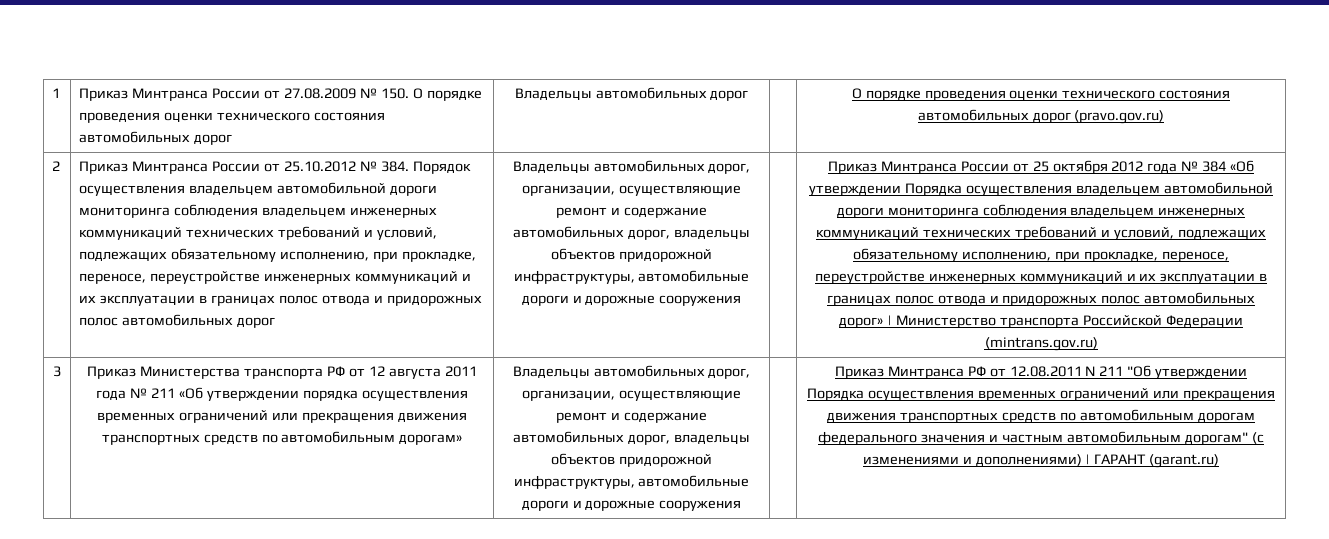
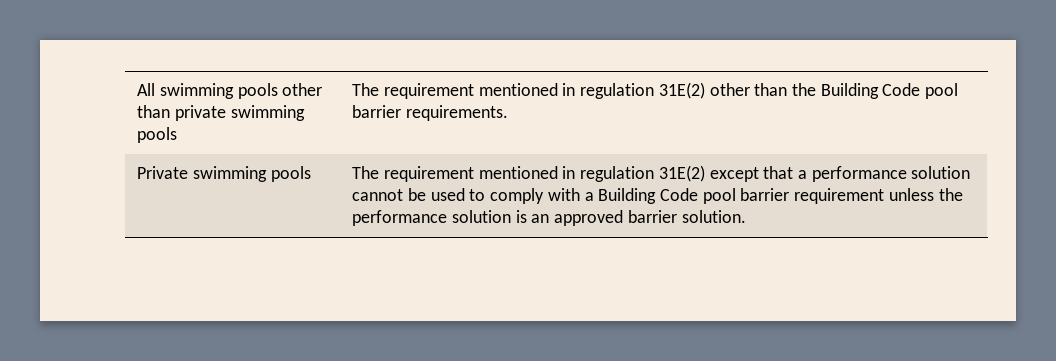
- 1 | Приказ Минтранса России от 27.08.2009 № 150. О порядке проведения оценки технического состояния автомобильных дорог | Владельцы автомобильных дорог | | О порядке проведения оценки технического состояния автомобильных дорог (pravo.gov.ru)
- 2 | Приказ Минтранса России от 25.10.2012 № 384. Порядок осуществления владельцем автомобильной дороги мониторинга соблюдения владельцем инженерных коммуникаций технических требований и условий, подлежащих обязательному исполнению, при прокладке, переносе, переустройстве инженерных коммуникаций и их эксплуатации в границах полос отвода и придорожных полос автомобильных дорог | Владельцы автомобильных дорог, организации, осуществляющие ремонт и содержание автомобильных дорог, владельцы объектов придорожной инфраструктуры, автомобильные дороги и дорожные сооружения | | Приказ Минтранса России от 25 октября 2012 года № 384 «Об утверждении Порядка осуществления владельцем автомобильной дороги мониторинга соблюдения владельцем инженерных коммуникаций технических требований и условий, подлежащих обязательному исполнению, при прокладке, переносе, переустройстве инженерных коммуникаций и их эксплуатации в границах полос отвода и придорожных полос автомобильных дорог» | Министерство транспорта Российской Федерации (mintrans.gov.ru)
- 3 | Приказ Министерства транспорта РФ от 12 августа 2011 года № 211 «Об утверждении порядка осуществления временных ограничений или прекращения движения транспортных средств по автомобильным дорогам» | Владельцы автомобильных дорог, организации, осуществляющие ремонт и содержание автомобильных дорог, владельцы объектов придорожной инфраструктуры, автомобильные дороги и дорожные сооружения | | Приказ Минтранса РФ от 12.08.2011 N 211 "Об утверждении Порядка осуществления временных ограничений или прекращения движения транспортных средств по автомобильным дорогам федерального значения и частным автомобильным дорогам" (с изменениями и дополнениями) | ГАРАНТ (garant.ru)
+ All swimming pools other than private swimming pools | The requirement mentioned in regulation 31E(2) other than the Building Code pool barrier requirements.
+ Private swimming pools | The requirement mentioned in regulation 31E(2) except that a performance solution cannot be used to comply with a Building Code pool barrier requirement unless the performance solution is an approved barrier solution.

